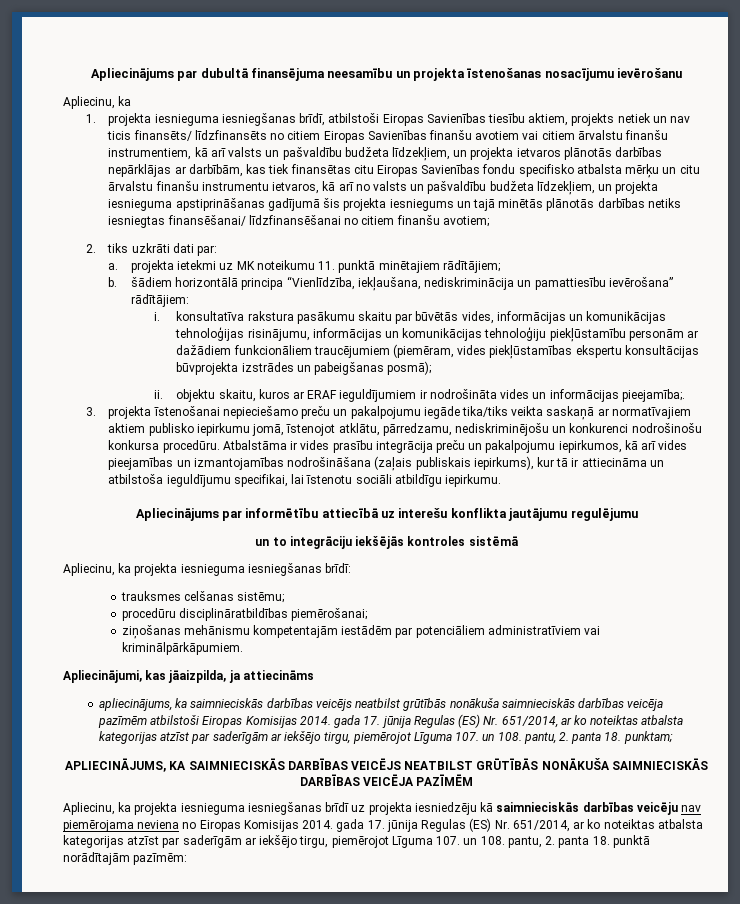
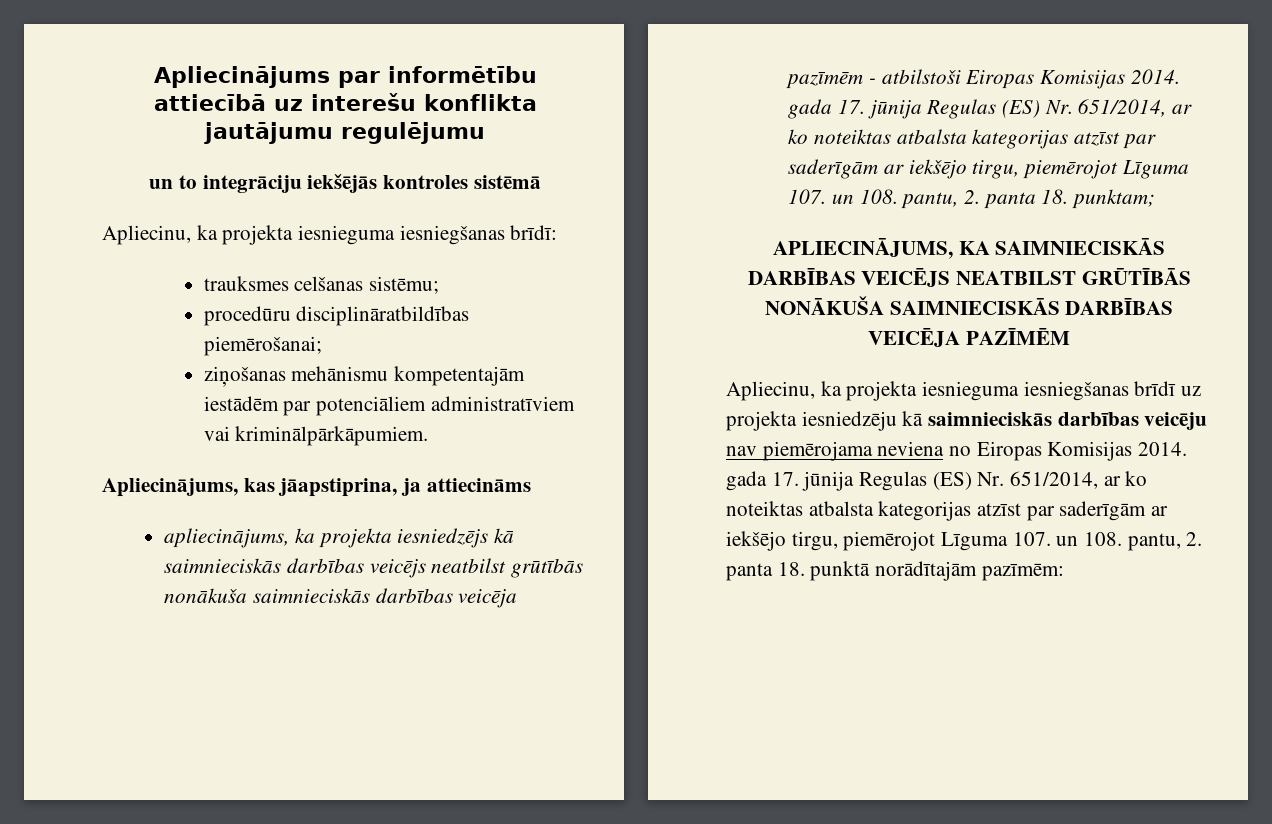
- Apliecinājums par dubultā finansējuma neesamību un projekta īstenošanas nosacījumu ievērošanu
- Apliecinu, ka
- 1. projekta iesnieguma iesniegšanas brīdī, atbilstoši Eiropas Savienības tiesību aktiem, projekts netiek un nav ticis finansēts/ līdzfinansēts no citiem Eiropas Savienības finanšu avotiem vai citiem ārvalstu finanšu instrumentiem, kā arī valsts un pašvaldību budžeta līdzekļiem, un projekta ietvaros plānotās darbības nepārklājas ar darbībām, kas tiek finansētas citu Eiropas Savienības fondu specifisko atbalsta mērķu un citu ārvalstu finanšu instrumentu ietvaros, kā arī no valsts un pašvaldību budžeta līdzekļiem, un projekta iesnieguma apstiprināšanas gadījumā šis projekta iesniegums un tajā minētās plānotās darbības netiks iesniegtas finansēšanai/ līdzfinansēšanai no citiem finanšu avotiem;
- 2. tiks uzkrāti dati par:
- a. projekta ietekmi uz MK noteikumu 11. punktā minētajiem rādītājiem;
- b. šādiem horizontālā principa “Vienlīdzība, iekļaušana, nediskriminācija un pamattiesību ievērošana” rādītājiem:
- i. konsultatīva rakstura pasākumu skaitu par būvētās vides, informācijas un komunikācijas tehnoloģijas risinājumu, informācijas un komunikācijas tehnoloģiju piekļūstamību personām ar dažādiem funkcionāliem traucējumiem (piemēram, vides piekļūstamības ekspertu konsultācijas būvprojekta izstrādes un pabeigšanas posmā);
- ii. objektu skaitu, kuros ar ERAF ieguldījumiem ir nodrošināta vides un informācijas pieejamība;.
- 3. projekta īstenošanai nepieciešamo preču un pakalpojumu iegāde tika/tiks veikta saskaņā ar normatīvajiem aktiem publisko iepirkumu jomā, īstenojot atklātu, pārredzamu, nediskriminējošu un konkurenci nodrošinošu konkursa procedūru. Atbalstāma ir vides prasību integrācija preču un pakalpojumu iepirkumos, kā arī vides pieejamības un izmantojamības nodrošināšana (zaļais publiskais iepirkums), kur tā ir attiecināma un atbilstoša ieguldījumu specifikai, lai īstenotu sociāli atbildīgu iepirkumu.
- Apliecinājumi, kas jāaizpilda, ja attiecināms
+ Apliecinājums, kas jāapstiprina, ja attiecināms
- apliecinājums, ka saimnieciskās darbības veicējs neatbilst grūtībās nonākuša saimnieciskās darbības veicēja pazīmēm atbilstoši Eiropas Komisijas 2014. gada 17. jūnija Regulas (ES) Nr. 651/2014, ar ko noteiktas atbalsta kategorijas atzīst par saderīgām ar iekšējo tirgu, piemērojot Līguma 107. un 108. pantu, 2. panta 18. punktam;
+ apliecinājums, ka projekta iesniedzējs kā saimnieciskās darbības veicējs neatbilst grūtībās nonākuša saimnieciskās darbības veicēja pazīmēm - atbilstoši Eiropas Komisijas 2014. gada 17. jūnija Regulas (ES) Nr. 651/2014, ar ko noteiktas atbalsta kategorijas atzīst par saderīgām ar iekšējo tirgu, piemērojot Līguma 107. un 108. pantu, 2. panta 18. punktam;

